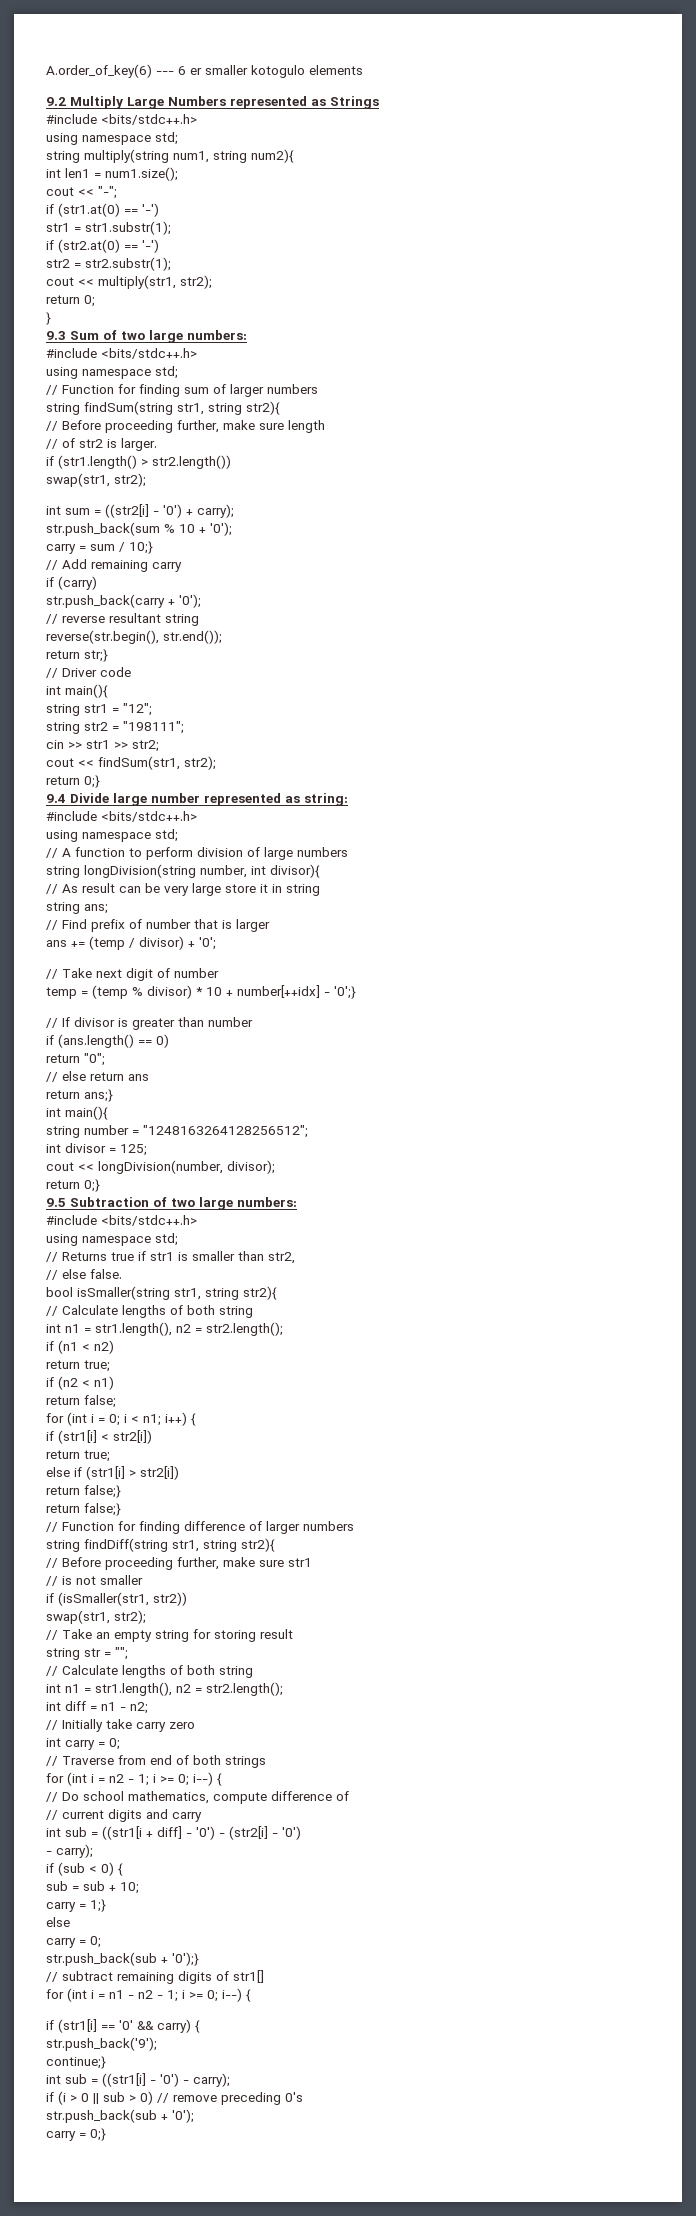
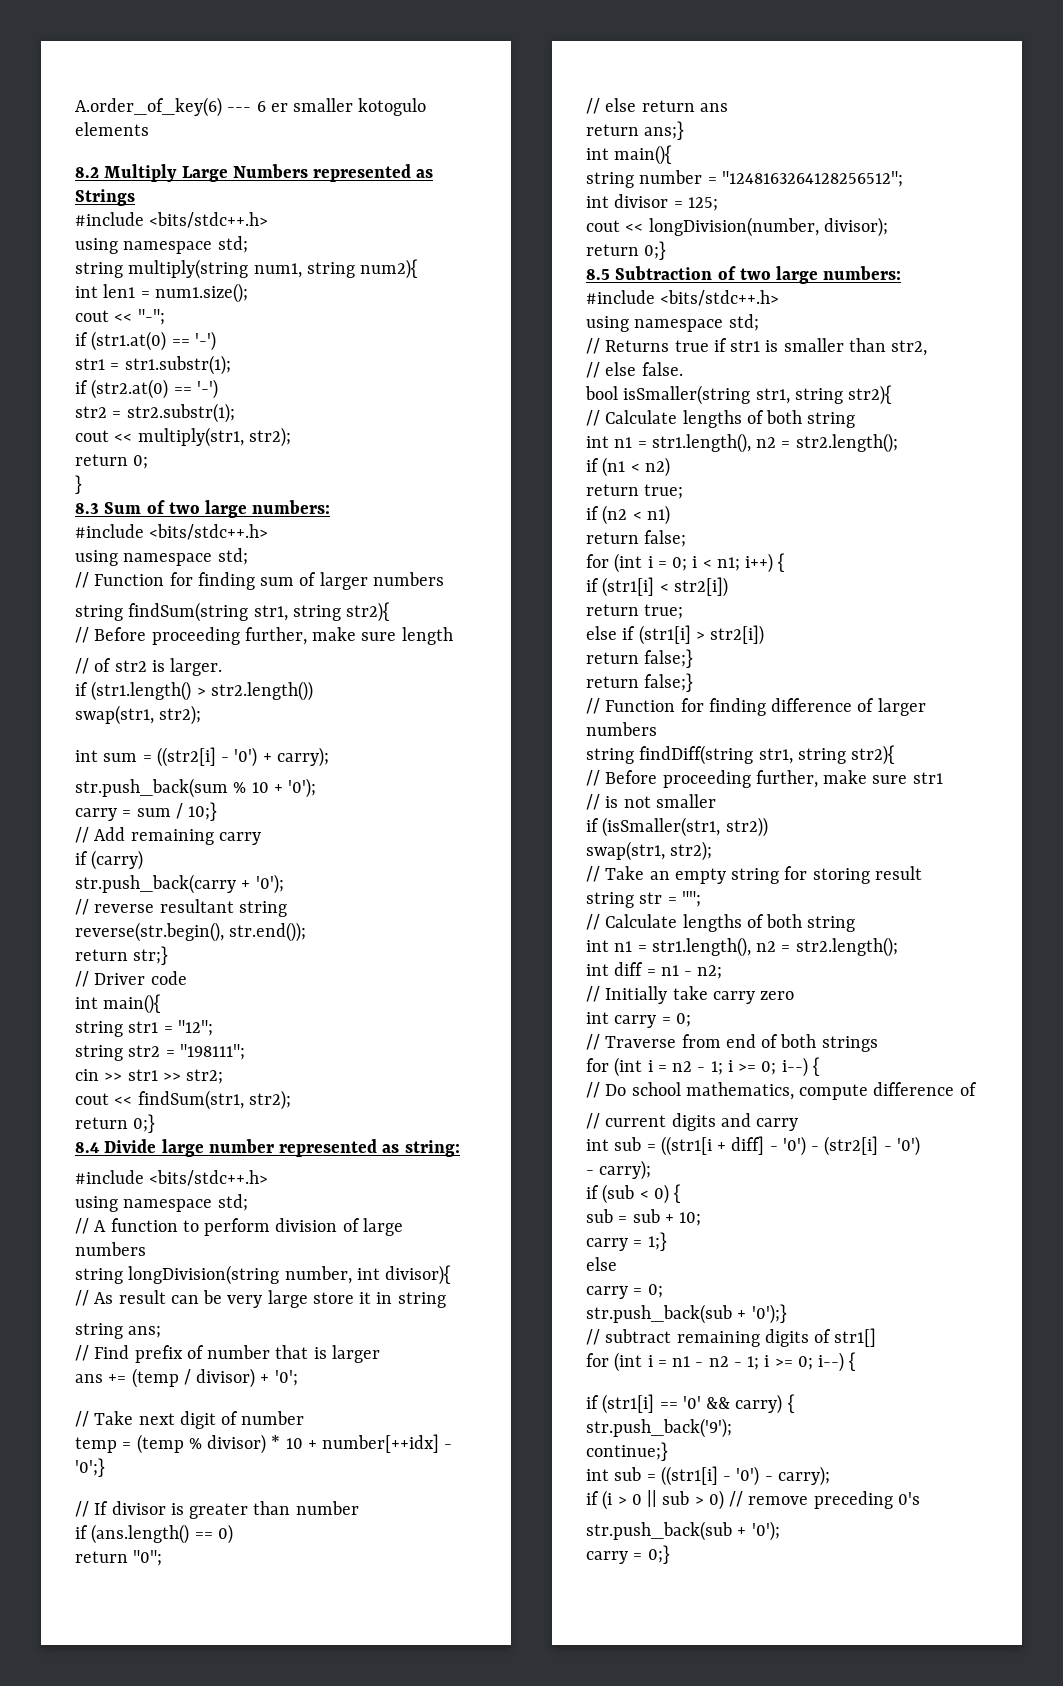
- 9.2 Multiply Large Numbers represented as Strings
+ 8.2 Multiply Large Numbers represented as Strings
- 9.3 Sum of two large numbers:
+ 8.3 Sum of two large numbers:
- 9.4 Divide large number represented as string:
+ 8.4 Divide large number represented as string:
- 9.5 Subtraction of two large numbers:
+ 8.5 Subtraction of two large numbers:

